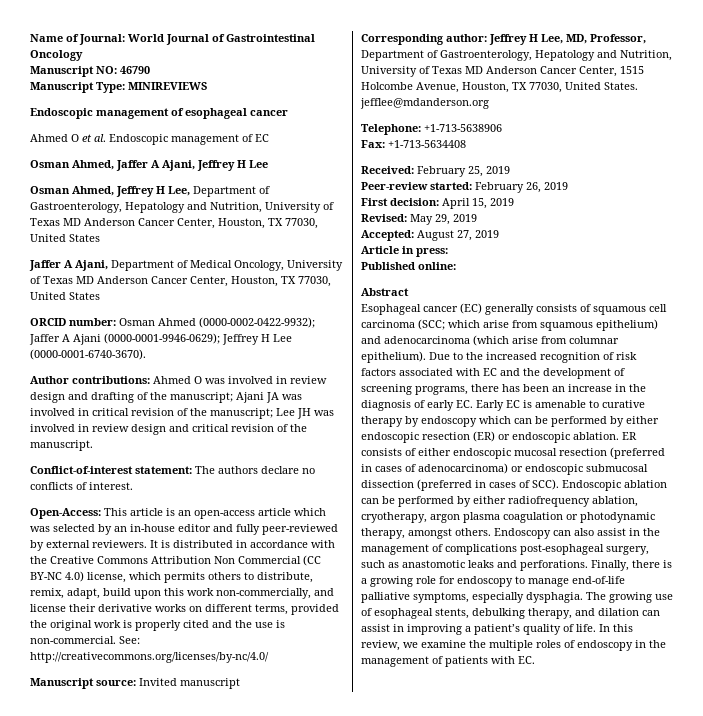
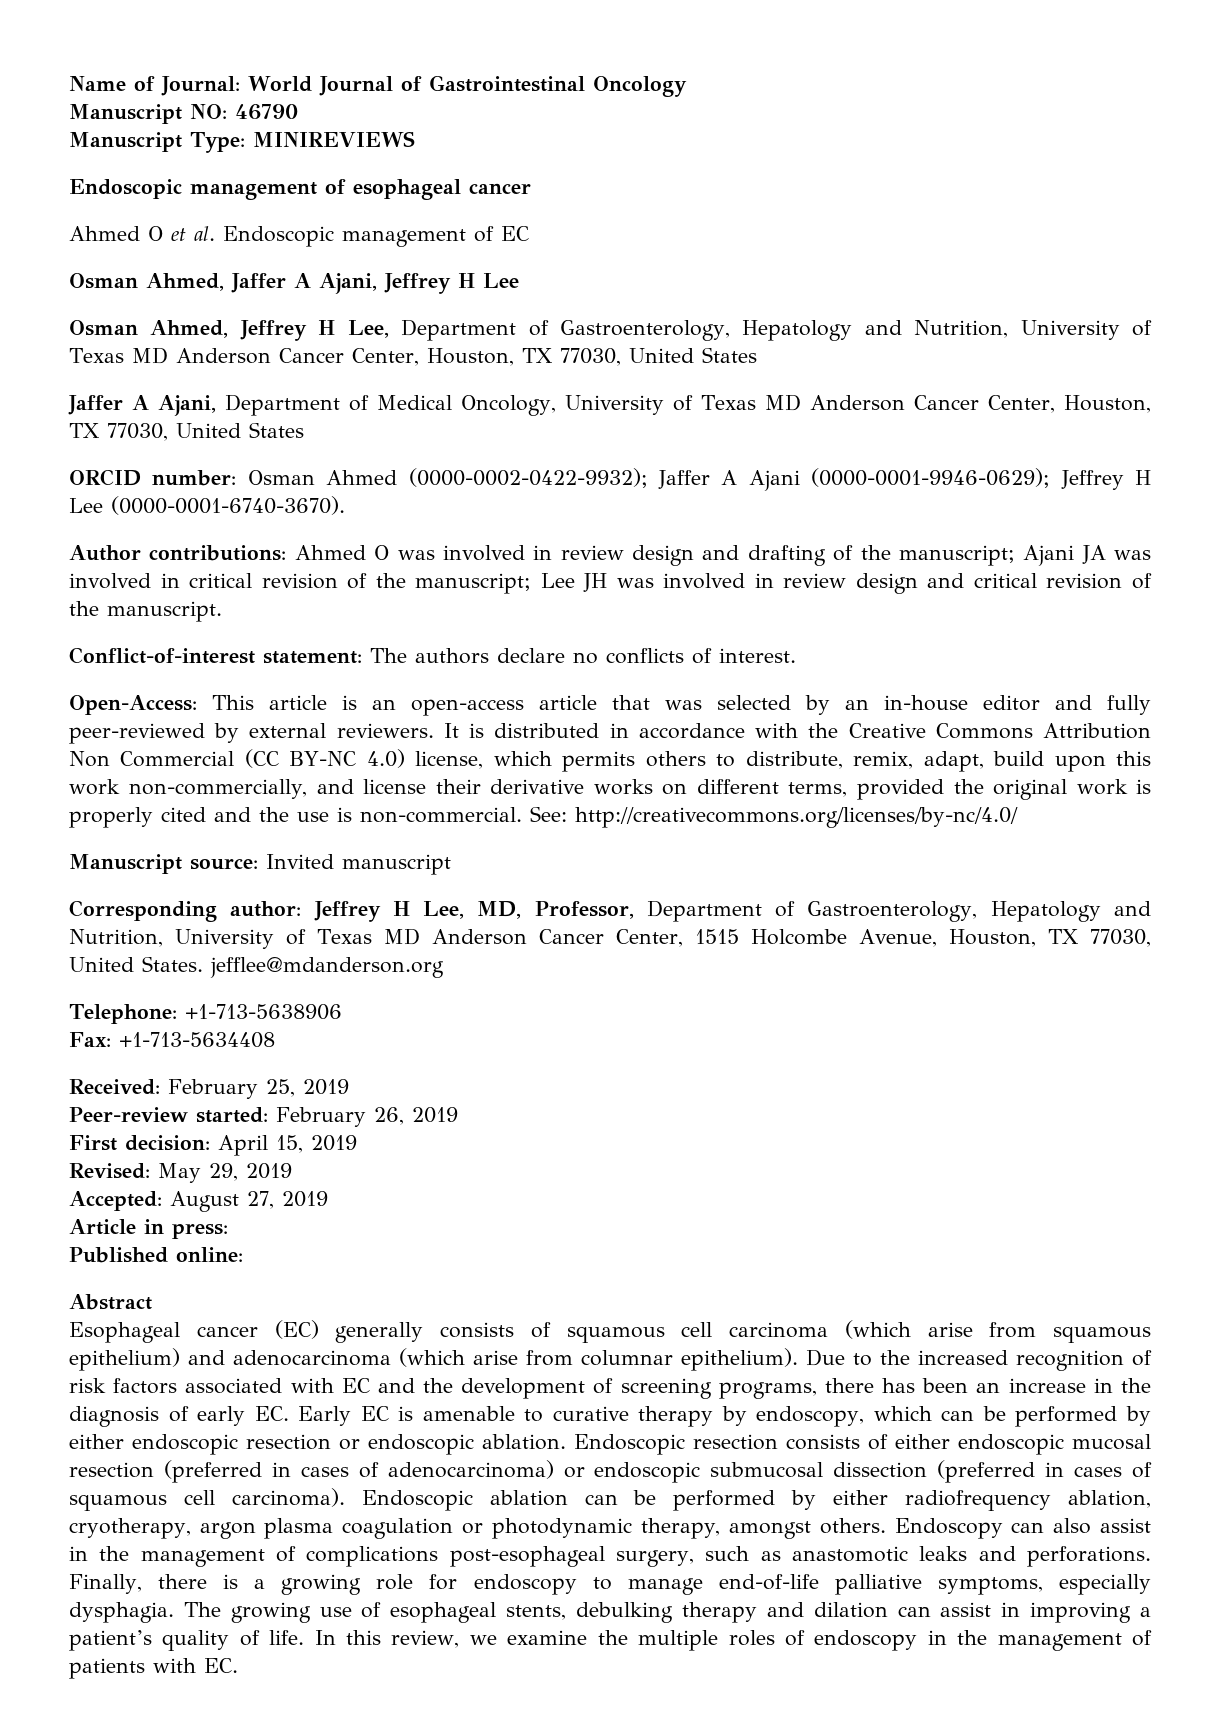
- Open-Access: This article is an open-access article which was selected by an in-house editor and fully peer-reviewed by external reviewers.
+ Open-Access: This article is an open-access article that was selected by an in-house editor and fully peer-reviewed by external reviewers.
- Esophageal cancer (EC) generally consists of squamous cell carcinoma (SCC; which arise from squamous epithelium) and adenocarcinoma (which arise from columnar epithelium).
+ Esophageal cancer (EC) generally consists of squamous cell carcinoma (which arise from squamous epithelium) and adenocarcinoma (which arise from columnar epithelium).
- Due to the increased recognition of risk factors associated with EC and the development of screening programs, there has been an increase in the diagnosis of early EC. Early EC is amenable to curative therapy by endoscopy which can be performed by either endoscopic resection (ER) or endoscopic ablation.
+ Due to the increased recognition of risk factors associated with EC and the development of screening programs, there has been an increase in the diagnosis of early EC. Early EC is amenable to curative therapy by endoscopy, which can be performed by either endoscopic resection or endoscopic ablation.
- ER consists of either endoscopic mucosal resection (preferred in cases of adenocarcinoma) or endoscopic submucosal dissection (preferred in cases of SCC).
+ Endoscopic resection consists of either endoscopic mucosal resection (preferred in cases of adenocarcinoma) or endoscopic submucosal dissection (preferred in cases of squamous cell carcinoma).
- The growing use of esophageal stents, debulking therapy, and dilation can assist in improving a patient’s quality of life.
+ The growing use of esophageal stents, debulking therapy and dilation can assist in improving a patient’s quality of life.

